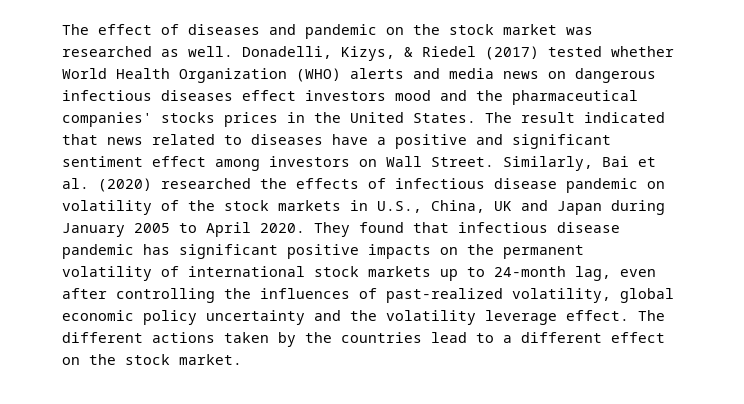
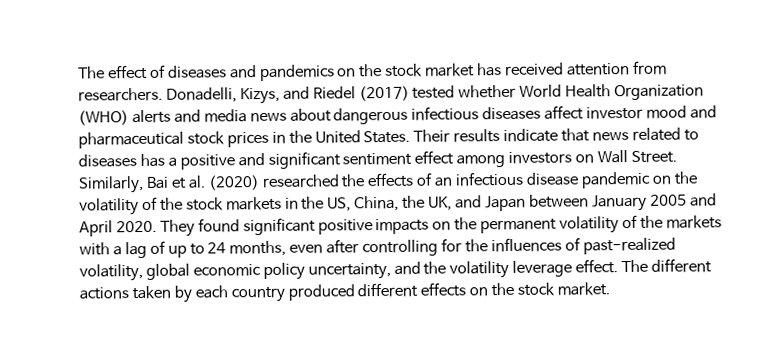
- The effect of diseases and pandemic on the stock market was researched as well.
+ The effect of diseases and pandemics on the stock market has received attention from researchers.
- Donadelli, Kizys, & Riedel (2017) tested whether World Health Organization (WHO) alerts and media news on dangerous infectious diseases effect investors mood and the pharmaceutical companies' stocks prices in the United States.
+ Donadelli, Kizys, and Riedel (2017) tested whether World Health Organization (WHO) alerts and media news about dangerous infectious diseases affect investor mood and pharmaceutical stock prices in the United States.
- The result indicated that news related to diseases have a positive and significant sentiment effect among investors on Wall Street.
+ Their results indicate that news related to diseases has a positive and significant sentiment effect among investors on Wall Street.
- Similarly, Bai et al. (2020) researched the effects of infectious disease pandemic on volatility of the stock markets in U.S., China, UK and Japan during January 2005 to April 2020.
+ Similarly, Bai et al. (2020) researched the effects of an infectious disease pandemic on the volatility of the stock markets in the US, China, the UK, and Japan between January 2005 and April 2020.
- They found that infectious disease pandemic has significant positive impacts on the permanent volatility of international stock markets up to 24-month lag, even after controlling the influences of past-realized volatility, global economic policy uncertainty and the volatility leverage effect.
+ They found significant positive impacts on the permanent volatility of the markets with a lag of up to 24 months, even after controlling for the influences of past-realized volatility, global economic policy uncertainty, and the volatility leverage effect.
- The different actions taken by the countries lead to a different effect on the stock market.
+ The different actions taken by each country produced different effects on the stock market.

